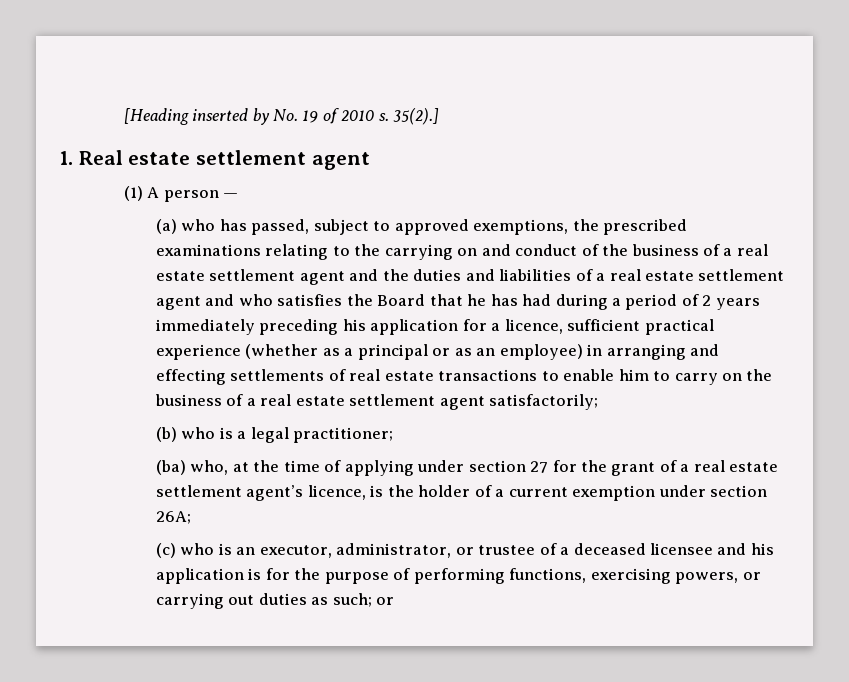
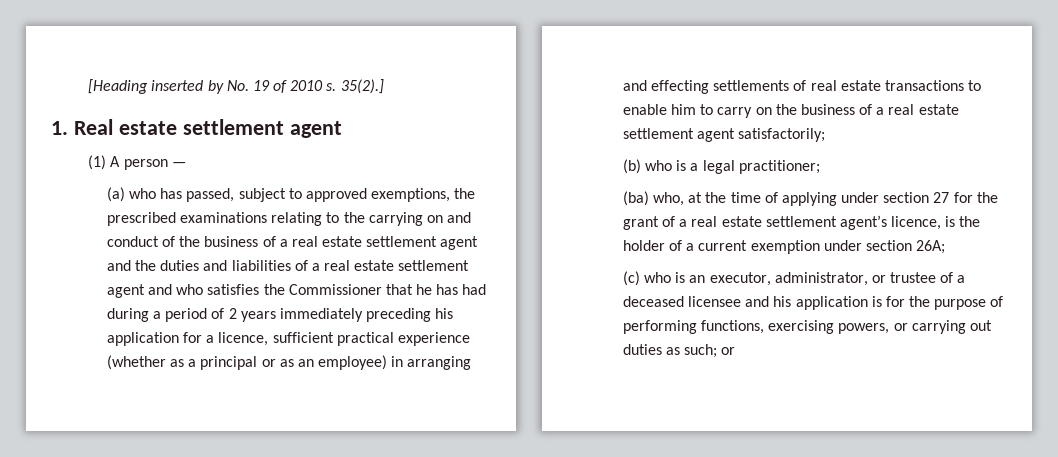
- (a) who has passed, subject to approved exemptions, the prescribed examinations relating to the carrying on and conduct of the business of a real estate settlement agent and the duties and liabilities of a real estate settlement agent and who satisfies the Board that he has had during a period of 2 years immediately preceding his application for a licence, sufficient practical experience (whether as a principal or as an employee) in arranging and effecting settlements of real estate transactions to enable him to carry on the business of a real estate settlement agent satisfactorily;
+ (a) who has passed, subject to approved exemptions, the prescribed examinations relating to the carrying on and conduct of the business of a real estate settlement agent and the duties and liabilities of a real estate settlement agent and who satisfies the Commissioner that he has had during a period of 2 years immediately preceding his application for a licence, sufficient practical experience (whether as a principal or as an employee) in arranging and effecting settlements of real estate transactions to enable him to carry on the business of a real estate settlement agent satisfactorily;

